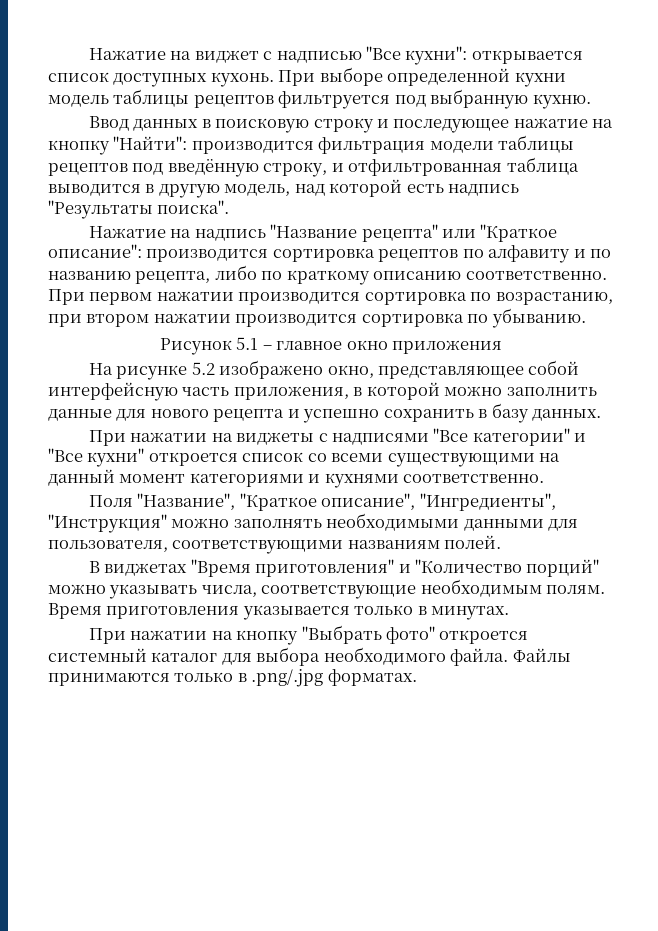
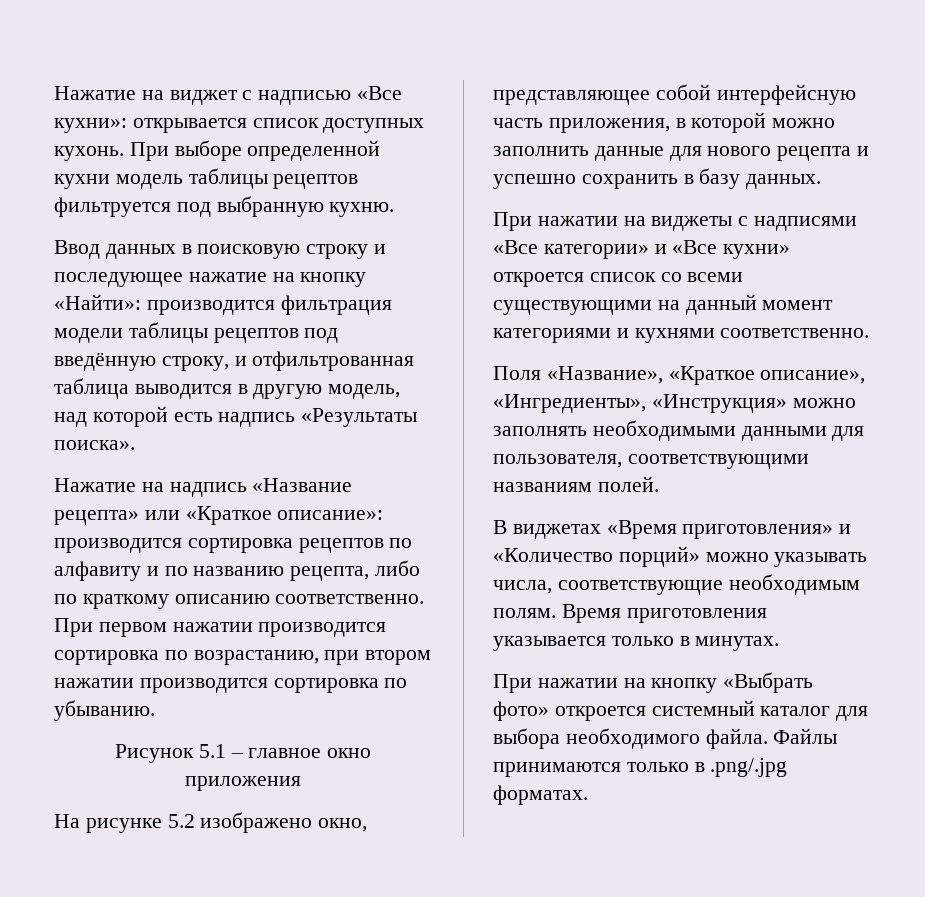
- Нажатие на виджет с надписью "Все кухни": открывается список доступных кухонь.
+ Нажатие на виджет с надписью «Все кухни»: открывается список доступных кухонь.
- Ввод данных в поисковую строку и последующее нажатие на кнопку "Найти": производится фильтрация модели таблицы рецептов под введённую строку, и отфильтрованная таблица выводится в другую модель, над которой есть надпись "Результаты поиска".
+ Ввод данных в поисковую строку и последующее нажатие на кнопку «Найти»: производится фильтрация модели таблицы рецептов под введённую строку, и отфильтрованная таблица выводится в другую модель, над которой есть надпись «Результаты поиска».
- Нажатие на надпись "Название рецепта" или "Краткое описание": производится сортировка рецептов по алфавиту и по названию рецепта, либо по краткому описанию соответственно.
+ Нажатие на надпись «Название рецепта» или «Краткое описание»: производится сортировка рецептов по алфавиту и по названию рецепта, либо по краткому описанию соответственно.
- При нажатии на виджеты с надписями "Все категории" и "Все кухни" откроется список со всеми существующими на данный момент категориями и кухнями соответственно.
+ При нажатии на виджеты с надписями «Все категории» и «Все кухни» откроется список со всеми существующими на данный момент категориями и кухнями соответственно.
- Поля "Название", "Краткое описание", "Ингредиенты", "Инструкция" можно заполнять необходимыми данными для пользователя, соответствующими названиям полей.
+ Поля «Название», «Краткое описание», «Ингредиенты», «Инструкция» можно заполнять необходимыми данными для пользователя, соответствующими названиям полей.
- В виджетах "Время приготовления" и "Количество порций" можно указывать числа, соответствующие необходимым полям.
+ В виджетах «Время приготовления» и «Количество порций» можно указывать числа, соответствующие необходимым полям.
- При нажатии на кнопку "Выбрать фото" откроется системный каталог для выбора необходимого файла.
+ При нажатии на кнопку «Выбрать фото» откроется системный каталог для выбора необходимого файла.

